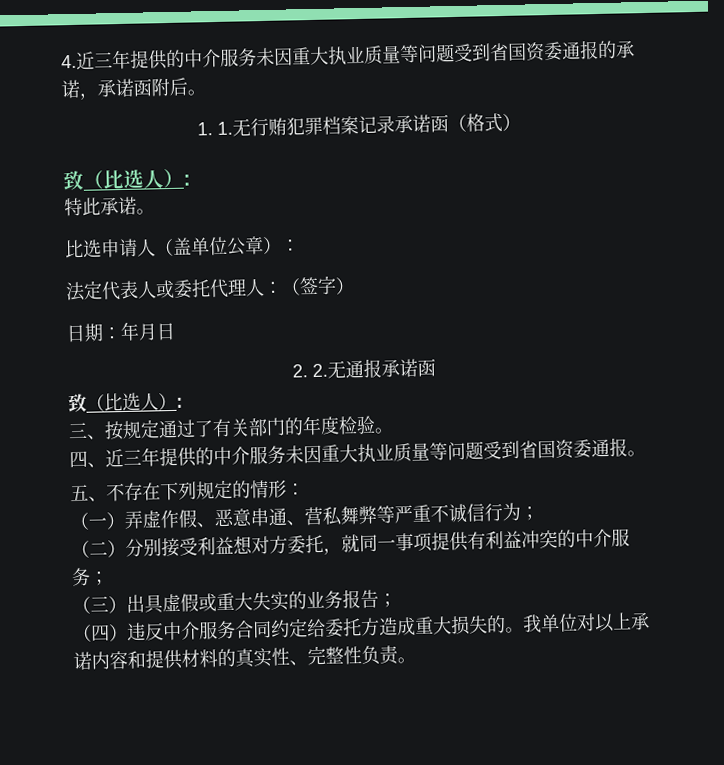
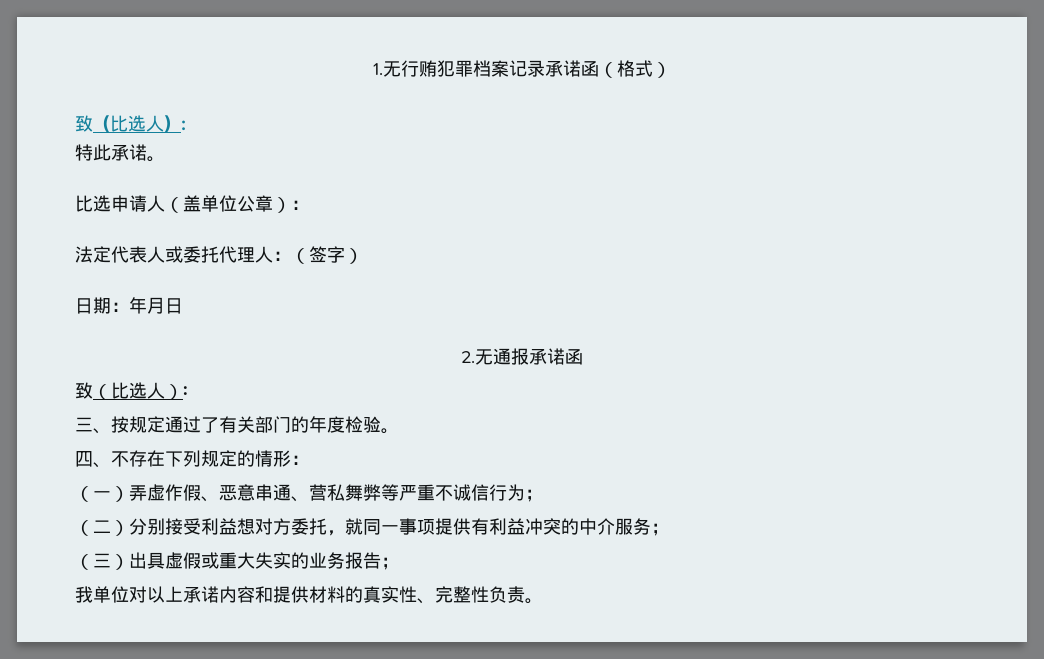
- 4.近三年提供的中介服务未因重大执业质量等问题受到省国资委通报的承诺，承诺函附后。
- 1. 1.无行贿犯罪档案记录承诺函（格式）
+ 1.无行贿犯罪档案记录承诺函（格式）
- 2. 2.无通报承诺函
+ 2.无通报承诺函
- 四、近三年提供的中介服务未因重大执业质量等问题受到省国资委通报。
- 五、不存在下列规定的情形：
+ 四、不存在下列规定的情形：
- （四）违反中介服务合同约定给委托方造成重大损失的。

